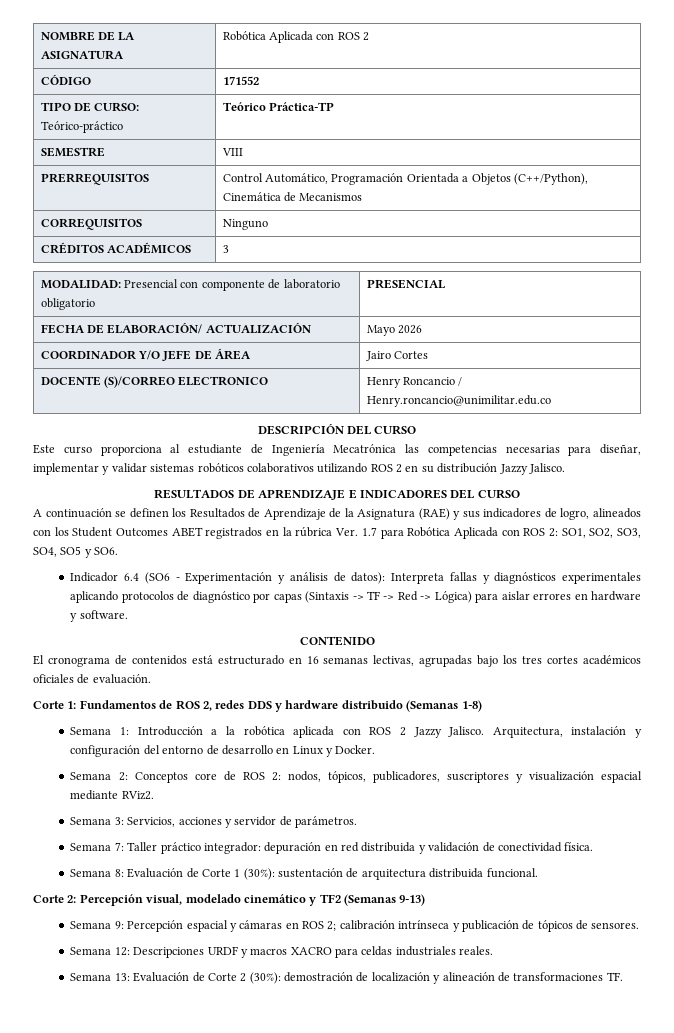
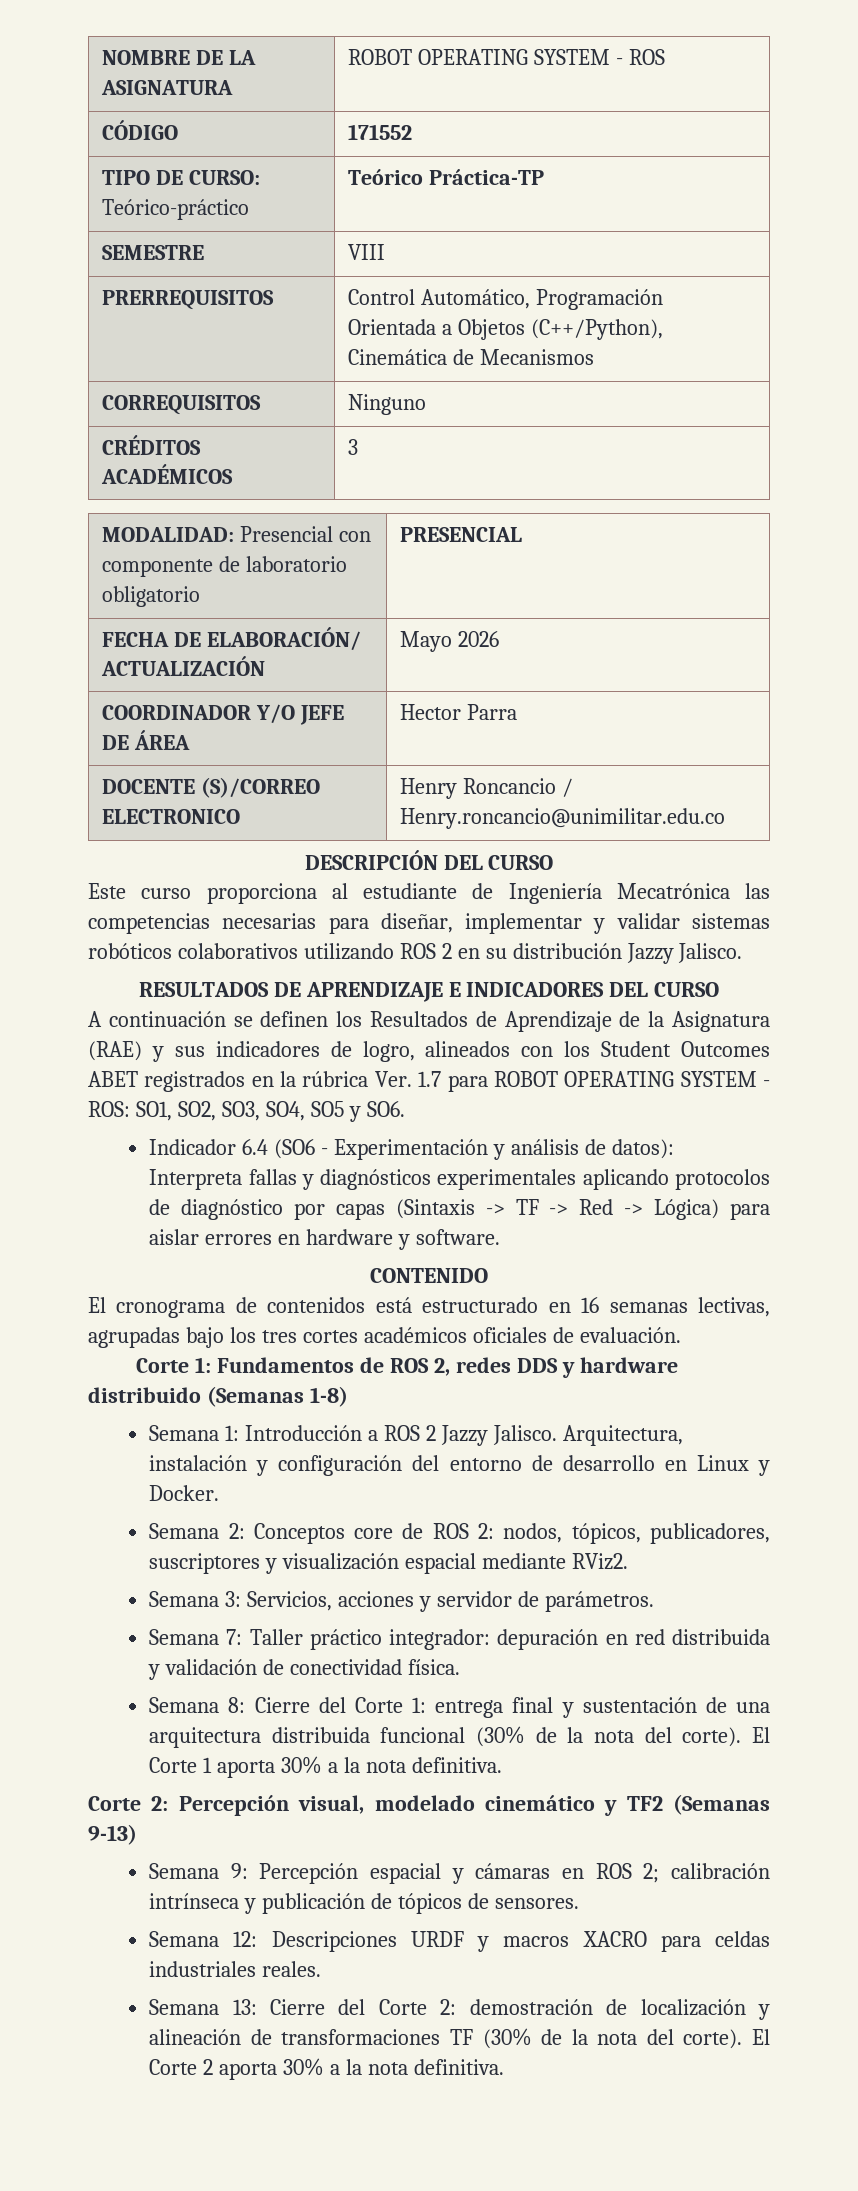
- NOMBRE DE LA ASIGNATURA | Robótica Aplicada con ROS 2
+ NOMBRE DE LA ASIGNATURA | ROBOT OPERATING SYSTEM - ROS
- COORDINADOR Y/O JEFE DE ÁREA | Jairo Cortes
+ COORDINADOR Y/O JEFE DE ÁREA | Hector Parra
- A continuación se definen los Resultados de Aprendizaje de la Asignatura (RAE) y sus indicadores de logro, alineados con los Student Outcomes ABET registrados en la rúbrica Ver. 1.7 para Robótica Aplicada con ROS 2: SO1, SO2, SO3, SO4, SO5 y SO6.
+ A continuación se definen los Resultados de Aprendizaje de la Asignatura (RAE) y sus indicadores de logro, alineados con los Student Outcomes ABET registrados en la rúbrica Ver. 1.7 para ROBOT OPERATING SYSTEM - ROS: SO1, SO2, SO3, SO4, SO5 y SO6.
- Semana 1: Introducción a la robótica aplicada con ROS 2 Jazzy Jalisco.
+ Semana 1: Introducción a ROS 2 Jazzy Jalisco.
- Semana 8: Evaluación de Corte 1 (30%): sustentación de arquitectura distribuida funcional.
+ Semana 8: Cierre del Corte 1: entrega final y sustentación de una arquitectura distribuida funcional (30% de la nota del corte). El Corte 1 aporta 30% a la nota definitiva.
- Semana 13: Evaluación de Corte 2 (30%): demostración de localización y alineación de transformaciones TF.
+ Semana 13: Cierre del Corte 2: demostración de localización y alineación de transformaciones TF (30% de la nota del corte). El Corte 2 aporta 30% a la nota definitiva.

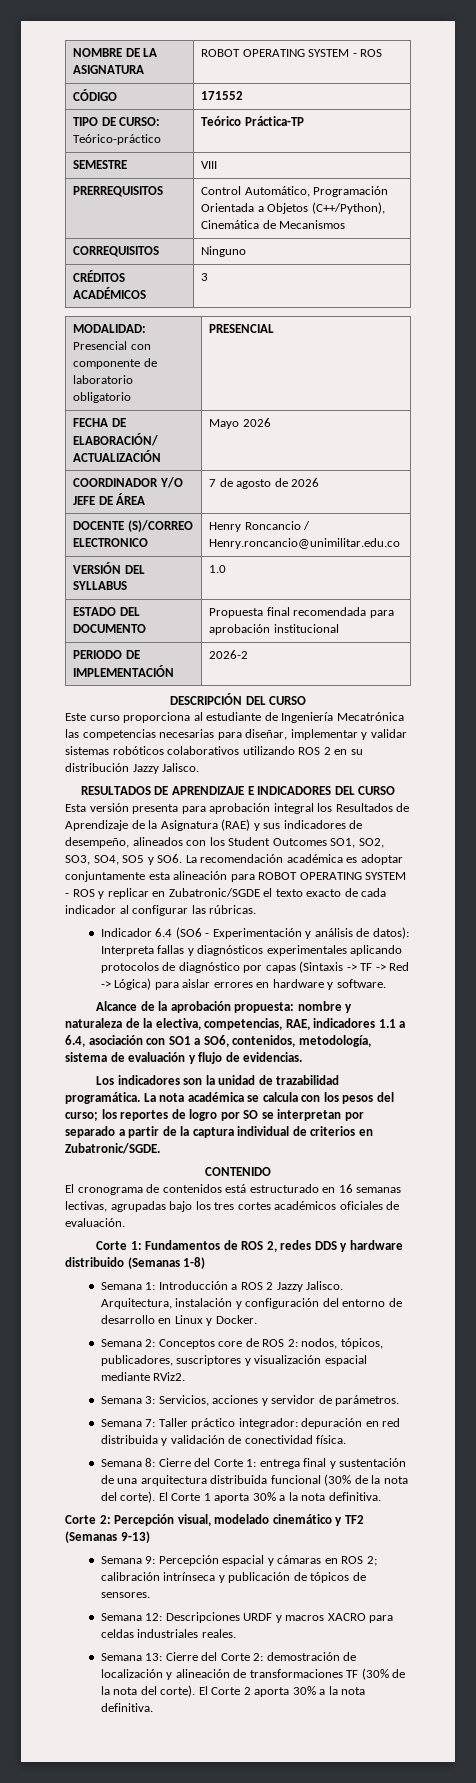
- COORDINADOR Y/O JEFE DE ÁREA | Hector Parra
+ COORDINADOR Y/O JEFE DE ÁREA | 7 de agosto de 2026
+ VERSIÓN DEL SYLLABUS | 1.0
+ ESTADO DEL DOCUMENTO | Propuesta final recomendada para aprobación institucional
+ PERIODO DE IMPLEMENTACIÓN | 2026-2
- A continuación se definen los Resultados de Aprendizaje de la Asignatura (RAE) y sus indicadores de logro, alineados con los Student Outcomes ABET registrados en la rúbrica Ver. 1.7 para ROBOT OPERATING SYSTEM - ROS: SO1, SO2, SO3, SO4, SO5 y SO6.
+ Esta versión presenta para aprobación integral los Resultados de Aprendizaje de la Asignatura (RAE) y sus indicadores de desempeño, alineados con los Student Outcomes SO1, SO2, SO3, SO4, SO5 y SO6. La recomendación académica es adoptar conjuntamente esta alineación para ROBOT OPERATING SYSTEM - ROS y replicar en Zubatronic/SGDE el texto exacto de cada indicador al configurar las rúbricas.
+ Alcance de la aprobación propuesta: nombre y naturaleza de la electiva, competencias, RAE, indicadores 1.1 a 6.4, asociación con SO1 a SO6, contenidos, metodología, sistema de evaluación y flujo de evidencias.
+ Los indicadores son la unidad de trazabilidad programática. La nota académica se calcula con los pesos del curso; los reportes de logro por SO se interpretan por separado a partir de la captura individual de criterios en Zubatronic/SGDE.

